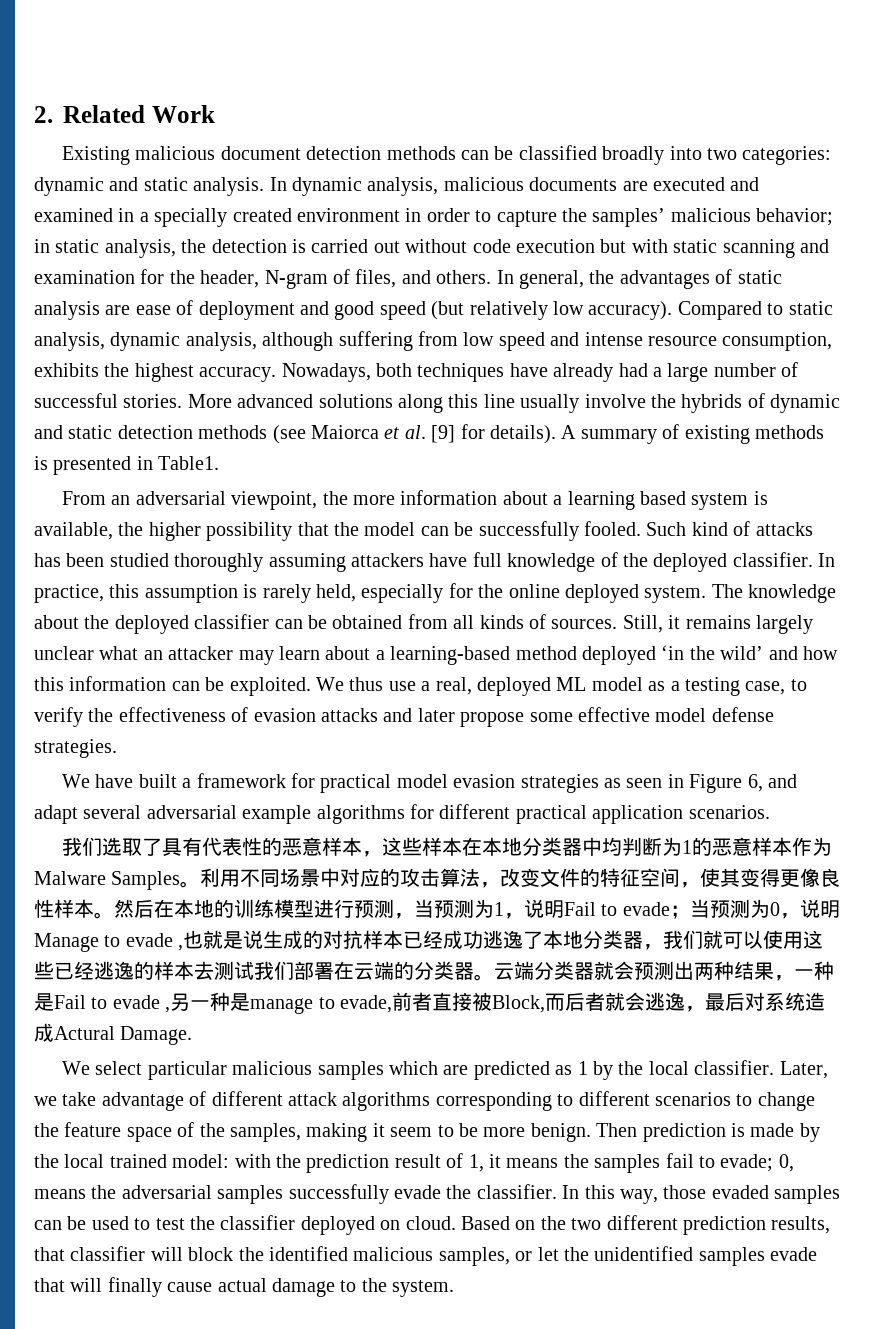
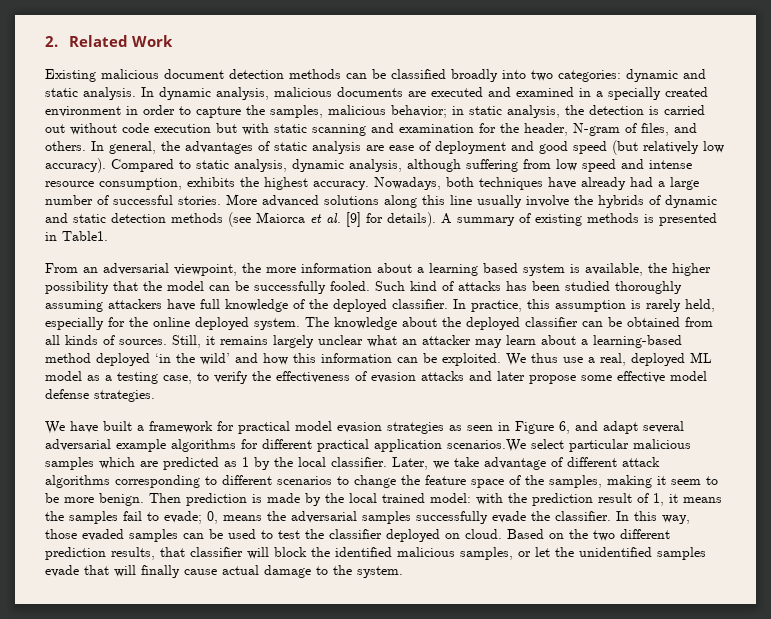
- In dynamic analysis, malicious documents are executed and examined in a specially created environment in order to capture the samples’ malicious behavior; in static analysis, the detection is carried out without code execution but with static scanning and examination for the header, N-gram of files, and others.
+ In dynamic analysis, malicious documents are executed and examined in a specially created environment in order to capture the samples, malicious behavior; in static analysis, the detection is carried out without code execution but with static scanning and examination for the header, N-gram of files, and others.
- We have built a framework for practical model evasion strategies as seen in Figure 6, and adapt several adversarial example algorithms for different practical application scenarios.
- 我们选取了具有代表性的恶意样本，这些样本在本地分类器中均判断为1的恶意样本作为Malware Samples。利用不同场景中对应的攻击算法，改变文件的特征空间，使其变得更像良性样本。然后在本地的训练模型进行预测，当预测为1，说明Fail to evade；当预测为0，说明Manage to evade ,也就是说生成的对抗样本已经成功逃逸了本地分类器，我们就可以使用这些已经逃逸的样本去测试我们部署在云端的分类器。云端分类器就会预测出两种结果，一种是Fail to evade ,另一种是manage to evade,前者直接被Block,而后者就会逃逸，最后对系统造成Actural Damage.
- We select particular malicious samples which are predicted as 1 by the local classifier.
+ We have built a framework for practical model evasion strategies as seen in Figure 6, and adapt several adversarial example algorithms for different practical application scenarios.We select particular malicious samples which are predicted as 1 by the local classifier.

